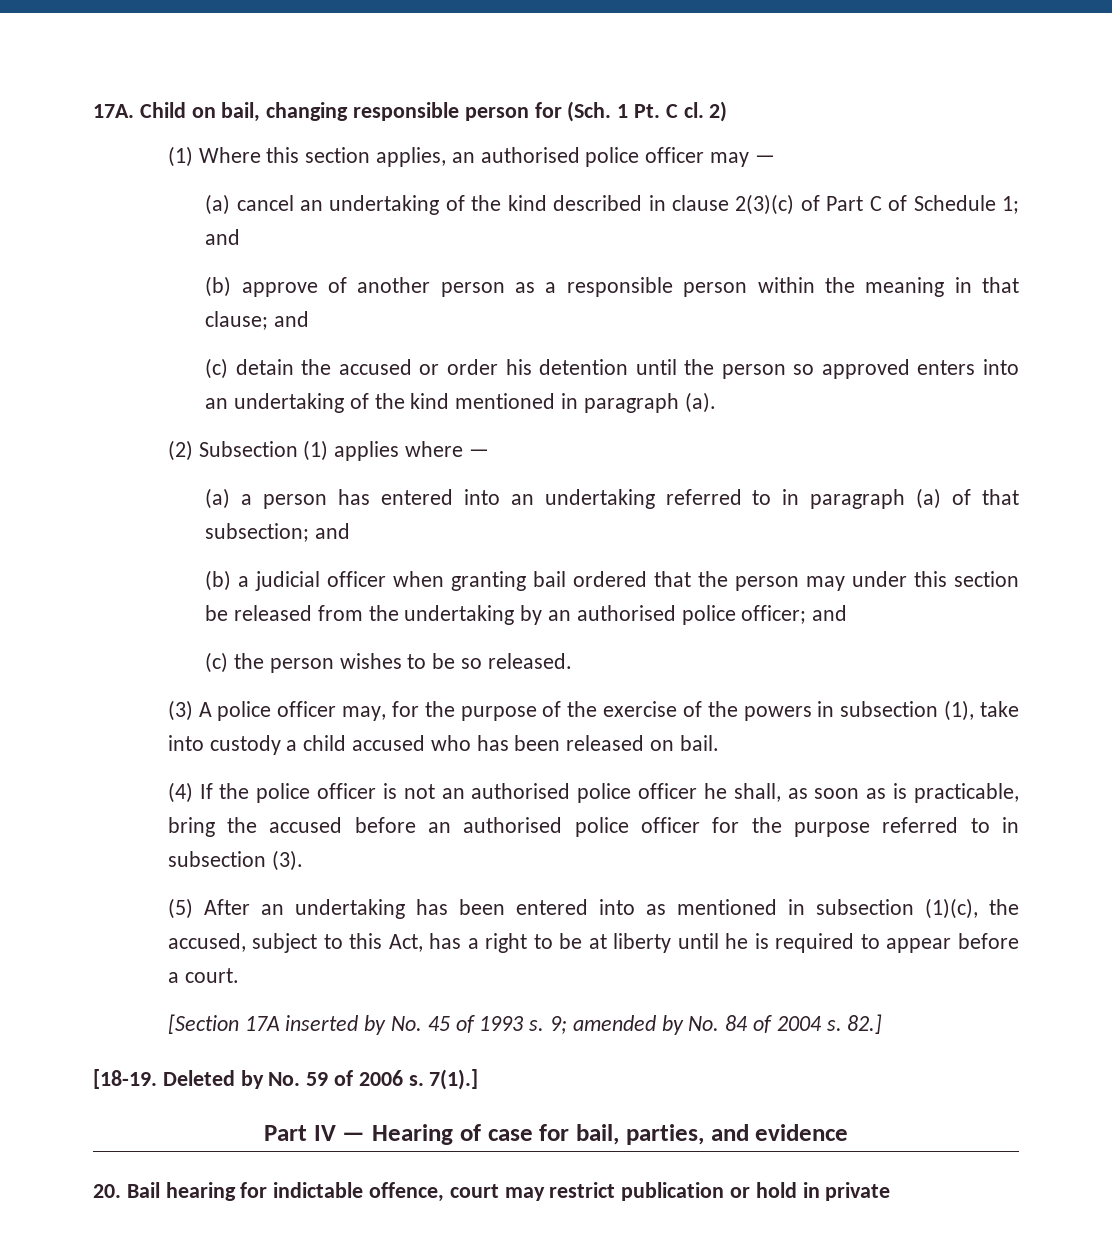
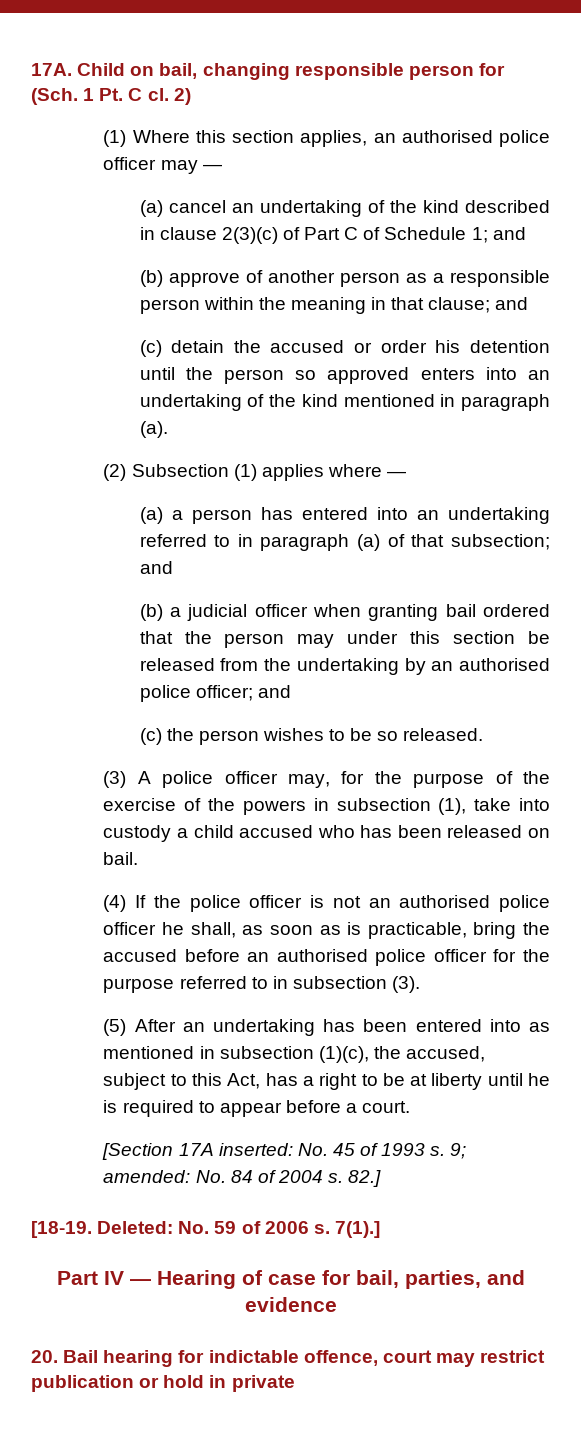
- [Section 17A inserted by No. 45 of 1993 s.
+ [Section 17A inserted: No. 45 of 1993 s.
- 9; amended by No. 84 of 2004 s.
+ 9; amended: No. 84 of 2004 s.
- Deleted by No. 59 of 2006 s.
+ Deleted: No. 59 of 2006 s.

